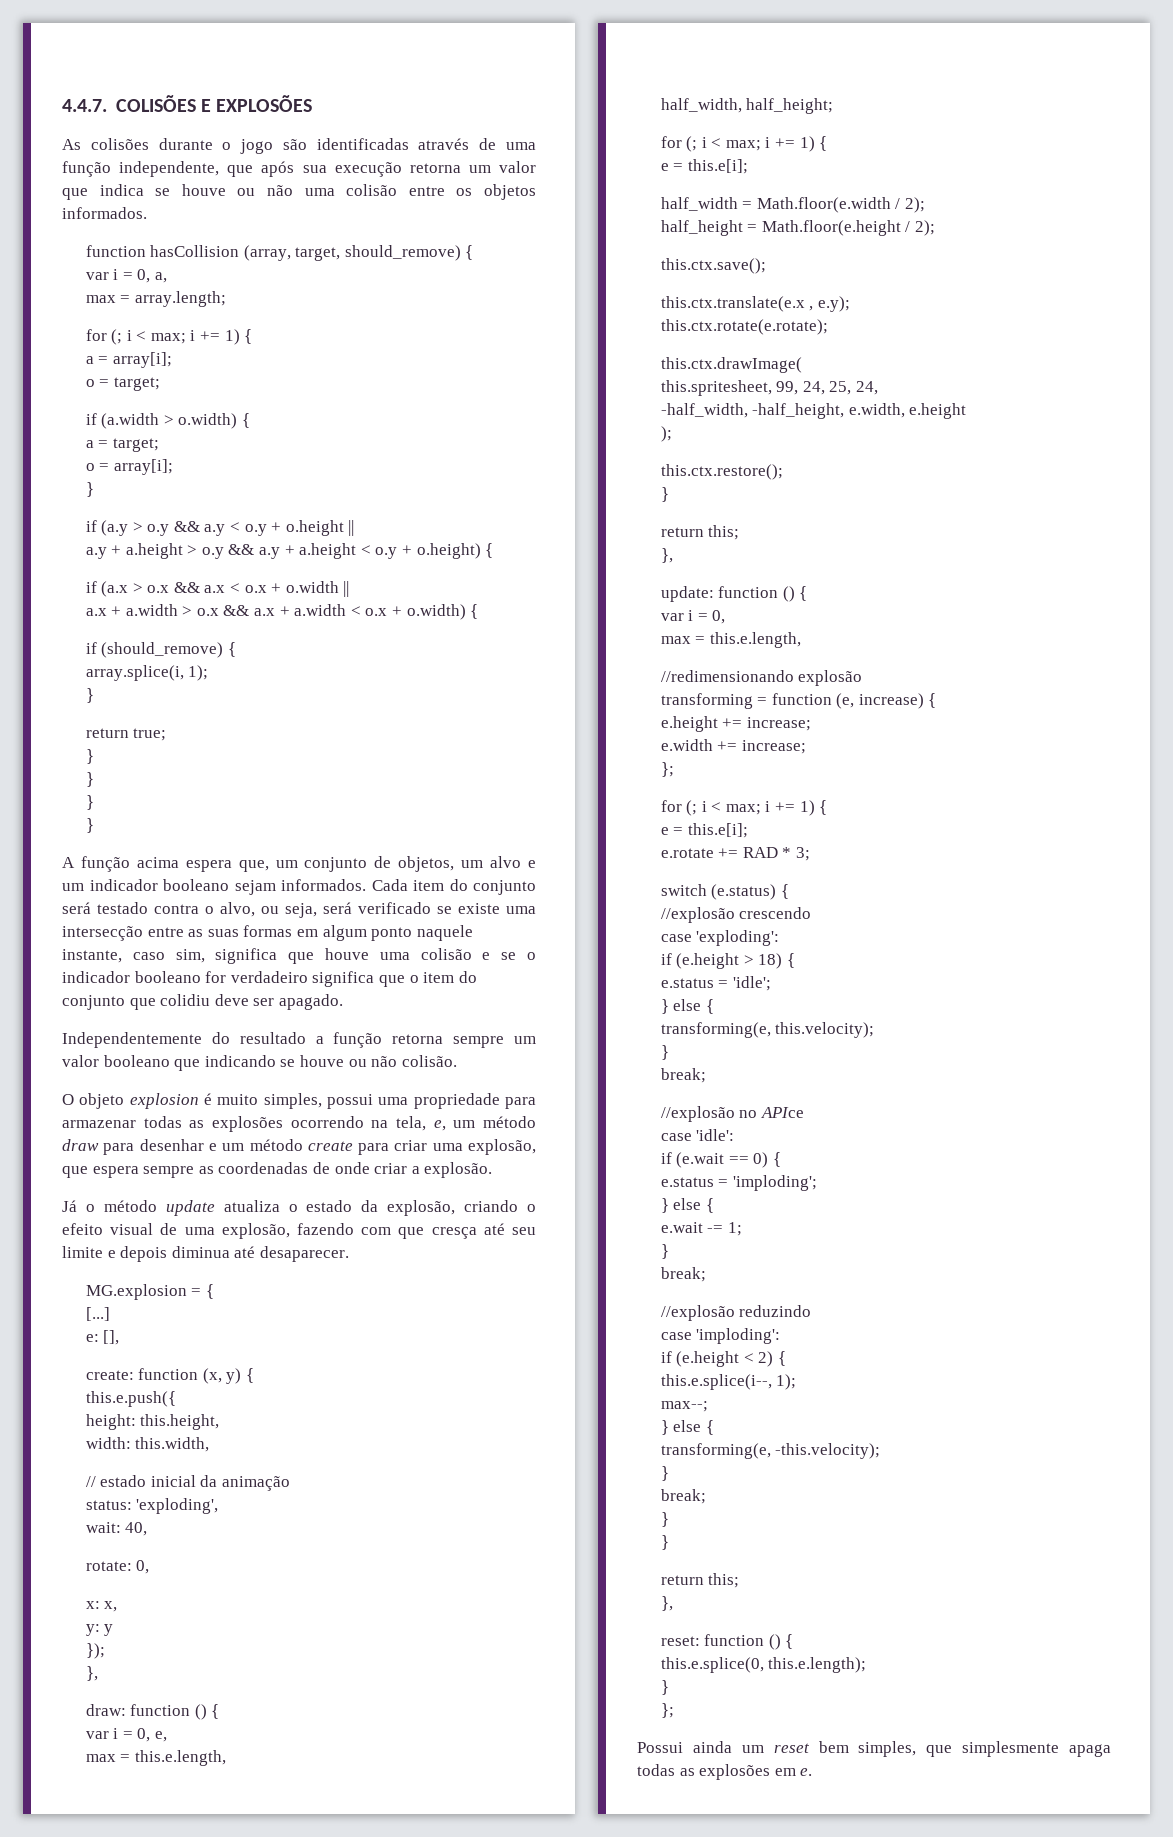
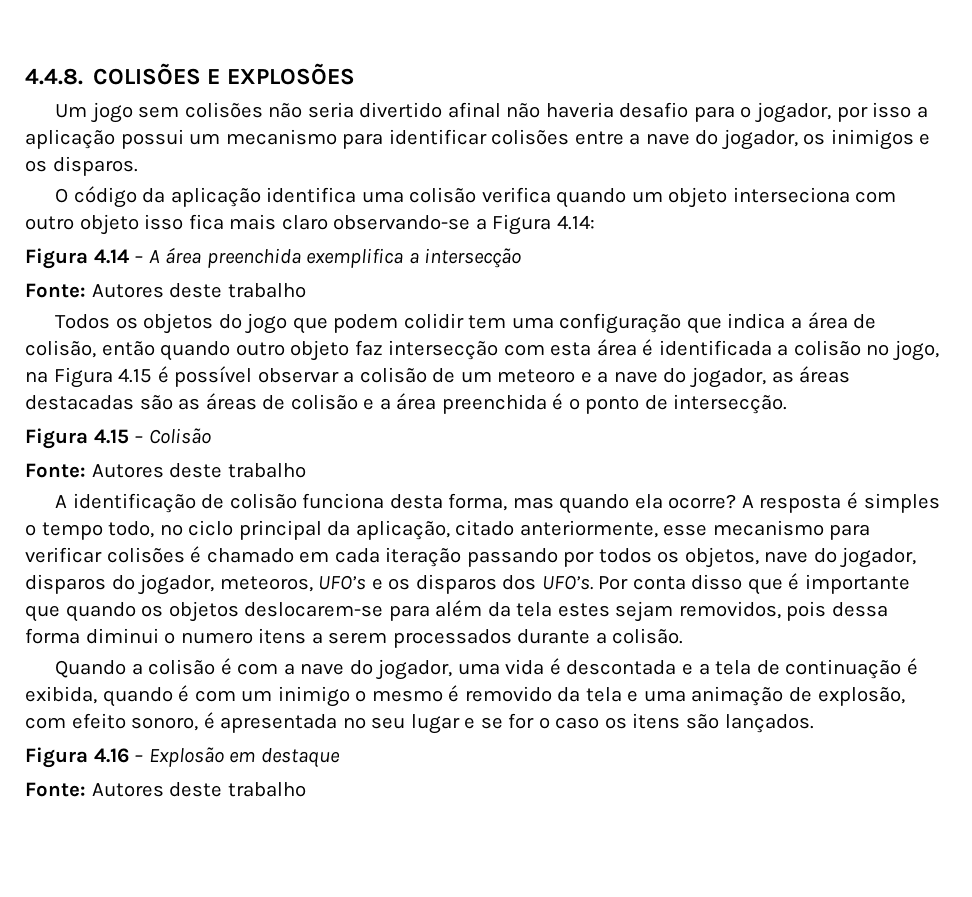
- 4.4.7. COLISÕES E EXPLOSÕES
+ 4.4.8. COLISÕES E EXPLOSÕES
- As colisões durante o jogo são identificadas através de uma função independente, que após sua execução retorna um valor que indica se houve ou não uma colisão entre os objetos informados.
- function hasCollision (array, target, should_remove) {
- var i = 0, a,
- max = array.length;
- for (; i < max; i += 1) {
- a = array[i];
- o = target;
- if (a.width > o.width) {
- a = target;
- o = array[i];
- }
- if (a.y > o.y && a.y < o.y + o.height ||
- a.y + a.height > o.y && a.y + a.height < o.y + o.height) {
- if (a.x > o.x && a.x < o.x + o.width ||
- a.x + a.width > o.x && a.x + a.width < o.x + o.width) {
- if (should_remove) {
- array.splice(i, 1);
- }
- return true;
- }
- }
- }
- }
- A função acima espera que, um conjunto de objetos, um alvo e um indicador booleano sejam informados. Cada item do conjunto será testado contra o alvo, ou seja, será verificado se existe uma intersecção entre as suas formas em algum ponto naquele instante, caso sim, significa que houve uma colisão e se o indicador booleano for verdadeiro significa que o item do conjunto que colidiu deve ser apagado.
- Independentemente do resultado a função retorna sempre um valor booleano que indicando se houve ou não colisão.
- O objeto explosion é muito simples, possui uma propriedade para armazenar todas as explosões ocorrendo na tela, e, um método draw para desenhar e um método create para criar uma explosão, que espera sempre as coordenadas de onde criar a explosão.
- Já o método update atualiza o estado da explosão, criando o efeito visual de uma explosão, fazendo com que cresça até seu limite e depois diminua até desaparecer.
- MG.explosion = {
- [...]
- e: [],
- create: function (x, y) {
- this.e.push({
- height: this.height,
- width: this.width,
- // estado inicial da animação
- status: 'exploding',
- wait: 40,
- rotate: 0,
- x: x,
- y: y
- });
- },
- draw: function () {
- var i = 0, e,
- max = this.e.length,
- half_width, half_height;
- for (; i < max; i += 1) {
- e = this.e[i];
- half_width = Math.floor(e.width / 2);
- half_height = Math.floor(e.height / 2);
- this.ctx.save();
- this.ctx.translate(e.x , e.y);
- this.ctx.rotate(e.rotate);
- this.ctx.drawImage(
- this.spritesheet, 99, 24, 25, 24,
- -half_width, -half_height, e.width, e.height
- );
- this.ctx.restore();
- }
- return this;
- },
- update: function () {
- var i = 0,
- max = this.e.length,
- //redimensionando explosão
- transforming = function (e, increase) {
- e.height += increase;
- e.width += increase;
- };
- for (; i < max; i += 1) {
- e = this.e[i];
- e.rotate += RAD * 3;
- switch (e.status) {
- //explosão crescendo
- case 'exploding':
- if (e.height > 18) {
- e.status = 'idle';
- } else {
- transforming(e, this.velocity);
- }
- break;
- //explosão no APIce
- case 'idle':
- if (e.wait == 0) {
- e.status = 'imploding';
- } else {
- e.wait -= 1;
- }
- break;
- //explosão reduzindo
- case 'imploding':
- if (e.height < 2) {
- this.e.splice(i--, 1);
- max--;
- } else {
- transforming(e, -this.velocity);
- }
- break;
- }
- }
- return this;
- },
- reset: function () {
- this.e.splice(0, this.e.length);
- }
- };
- Possui ainda um reset bem simples, que simplesmente apaga todas as explosões em e.
+ Um jogo sem colisões não seria divertido afinal não haveria desafio para o jogador, por isso a aplicação possui um mecanismo para identificar colisões entre a nave do jogador, os inimigos e os disparos.
+ O código da aplicação identifica uma colisão verifica quando um objeto interseciona com outro objeto isso fica mais claro observando-se a Figura 4.14:
+ Figura 4.14 – A área preenchida exemplifica a intersecção
+ Fonte: Autores deste trabalho
+ Todos os objetos do jogo que podem colidir tem uma configuração que indica a área de colisão, então quando outro objeto faz intersecção com esta área é identificada a colisão no jogo, na Figura 4.15 é possível observar a colisão de um meteoro e a nave do jogador, as áreas destacadas são as áreas de colisão e a área preenchida é o ponto de intersecção.
+ Figura 4.15 – Colisão
+ Fonte: Autores deste trabalho
+ A identificação de colisão funciona desta forma, mas quando ela ocorre? A resposta é simples o tempo todo, no ciclo principal da aplicação, citado anteriormente, esse mecanismo para verificar colisões é chamado em cada iteração passando por todos os objetos, nave do jogador, disparos do jogador, meteoros, UFO’s e os disparos dos UFO’s. Por conta disso que é importante que quando os objetos deslocarem-se para além da tela estes sejam removidos, pois dessa forma diminui o numero itens a serem processados durante a colisão.
+ Quando a colisão é com a nave do jogador, uma vida é descontada e a tela de continuação é exibida, quando é com um inimigo o mesmo é removido da tela e uma animação de explosão, com efeito sonoro, é apresentada no seu lugar e se for o caso os itens são lançados.
+ Figura 4.16 – Explosão em destaque
+ Fonte: Autores deste trabalho

